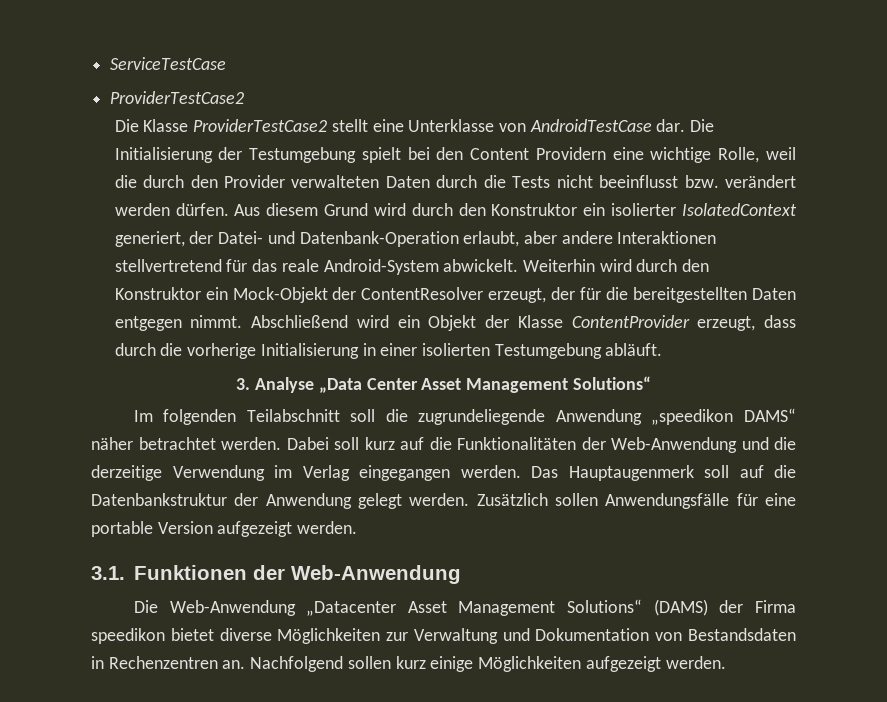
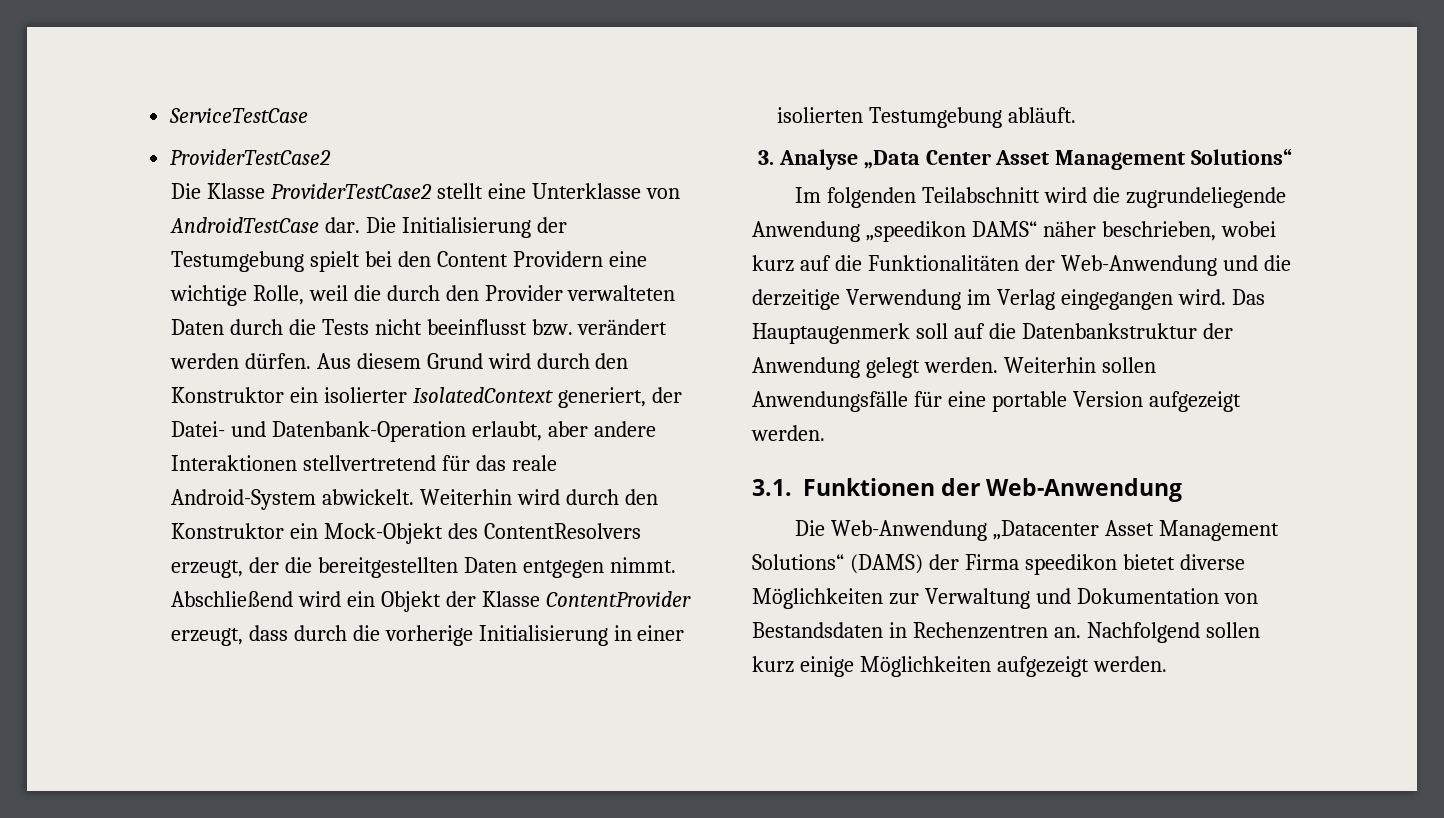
- Weiterhin wird durch den Konstruktor ein Mock-Objekt der ContentResolver erzeugt, der für die bereitgestellten Daten entgegen nimmt.
+ Weiterhin wird durch den Konstruktor ein Mock-Objekt des ContentResolvers erzeugt, der die bereitgestellten Daten entgegen nimmt.
- Im folgenden Teilabschnitt soll die zugrundeliegende Anwendung „speedikon DAMS“ näher betrachtet werden. Dabei soll kurz auf die Funktionalitäten der Web-Anwendung und die derzeitige Verwendung im Verlag eingegangen werden.
+ Im folgenden Teilabschnitt wird die zugrundeliegende Anwendung „speedikon DAMS“ näher beschrieben, wobei kurz auf die Funktionalitäten der Web-Anwendung und die derzeitige Verwendung im Verlag eingegangen wird.
- Zusätzlich sollen Anwendungsfälle für eine portable Version aufgezeigt werden.
+ Weiterhin sollen Anwendungsfälle für eine portable Version aufgezeigt werden.

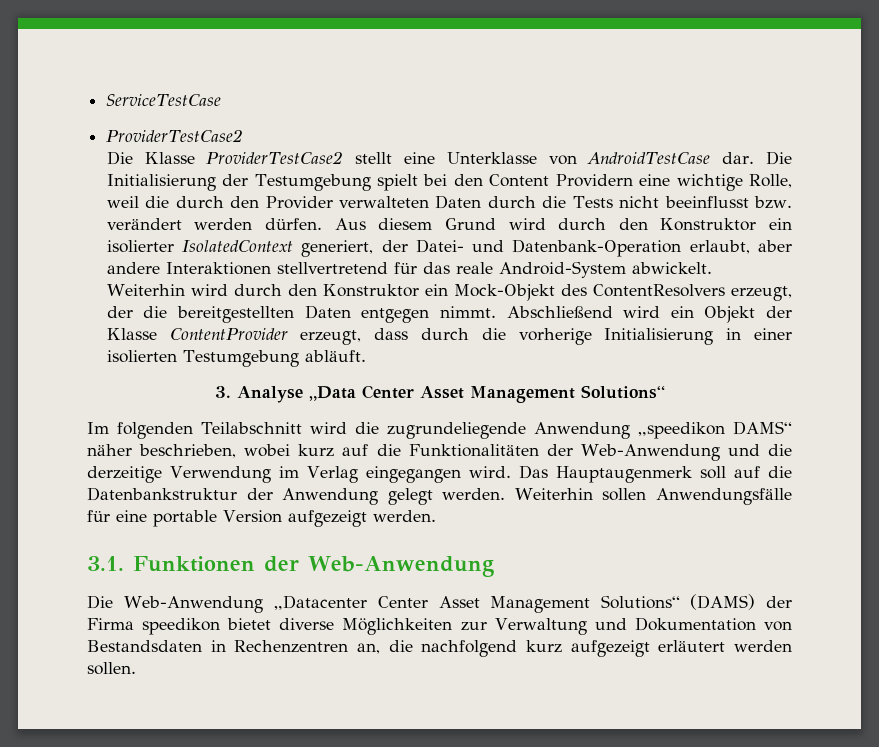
- Die Web-Anwendung „Datacenter Asset Management Solutions“ (DAMS) der Firma speedikon bietet diverse Möglichkeiten zur Verwaltung und Dokumentation von Bestandsdaten in Rechenzentren an. Nachfolgend sollen kurz einige Möglichkeiten aufgezeigt werden.
+ Die Web-Anwendung „Datacenter Center Asset Management Solutions“ (DAMS) der Firma speedikon bietet diverse Möglichkeiten zur Verwaltung und Dokumentation von Bestandsdaten in Rechenzentren an, die nachfolgend kurz aufgezeigt erläutert werden sollen.

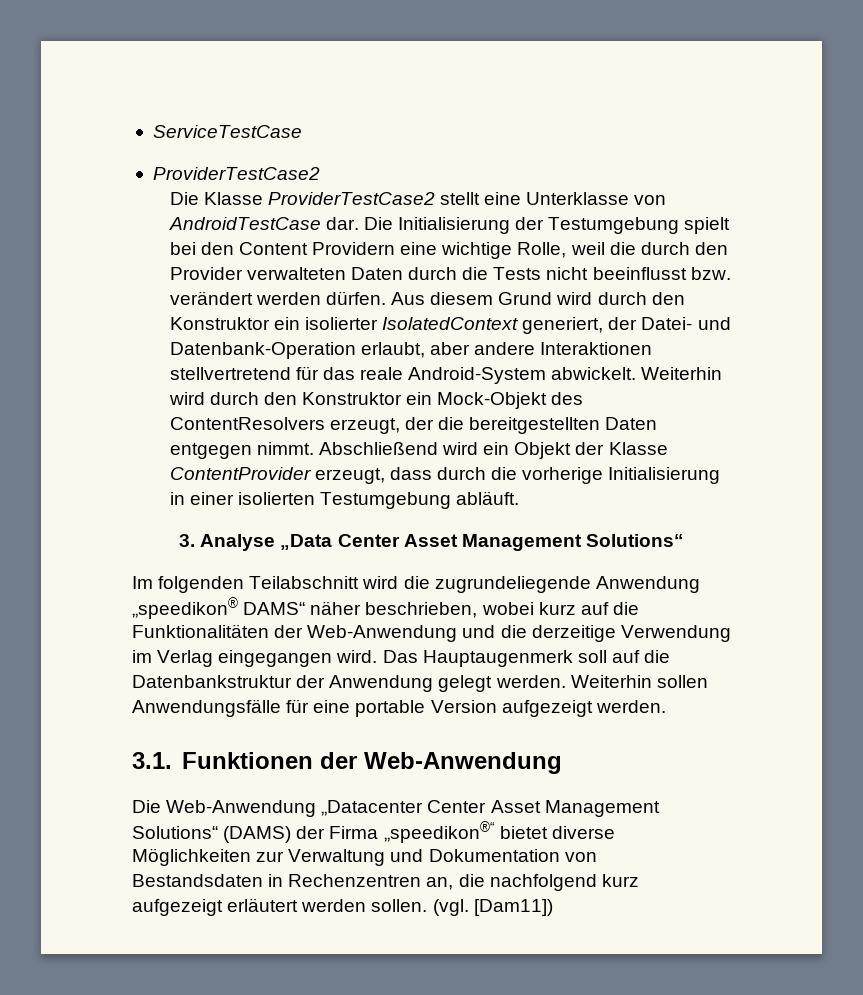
- Im folgenden Teilabschnitt wird die zugrundeliegende Anwendung „speedikon DAMS“ näher beschrieben, wobei kurz auf die Funktionalitäten der Web-Anwendung und die derzeitige Verwendung im Verlag eingegangen wird.
+ Im folgenden Teilabschnitt wird die zugrundeliegende Anwendung „speedikon® DAMS“ näher beschrieben, wobei kurz auf die Funktionalitäten der Web-Anwendung und die derzeitige Verwendung im Verlag eingegangen wird.
- Die Web-Anwendung „Datacenter Center Asset Management Solutions“ (DAMS) der Firma speedikon bietet diverse Möglichkeiten zur Verwaltung und Dokumentation von Bestandsdaten in Rechenzentren an, die nachfolgend kurz aufgezeigt erläutert werden sollen.
+ Die Web-Anwendung „Datacenter Center Asset Management Solutions“ (DAMS) der Firma „speedikon®“ bietet diverse Möglichkeiten zur Verwaltung und Dokumentation von Bestandsdaten in Rechenzentren an, die nachfolgend kurz aufgezeigt erläutert werden sollen.
+ (vgl. [Dam11])

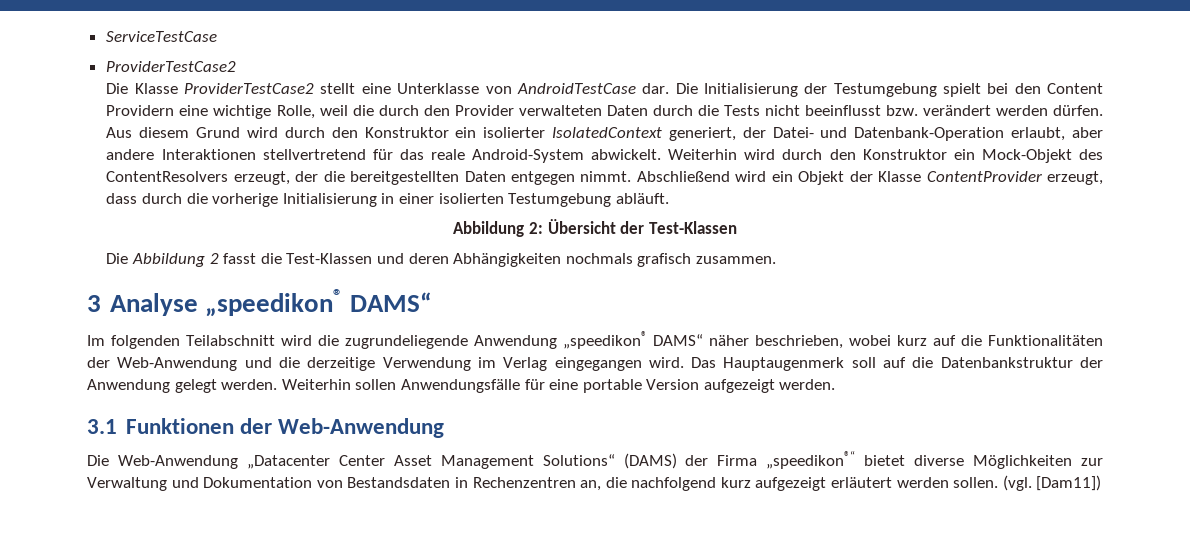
- 3. Analyse „Data Center Asset Management Solutions“
+ Abbildung 2: Übersicht der Test-Klassen
+ Die Abbildung 2 fasst die Test-Klassen und deren Abhängigkeiten nochmals grafisch zusammen.
+ 3 Analyse „speedikon® DAMS“
- 3.1. Funktionen der Web-Anwendung
+ 3.1 Funktionen der Web-Anwendung

